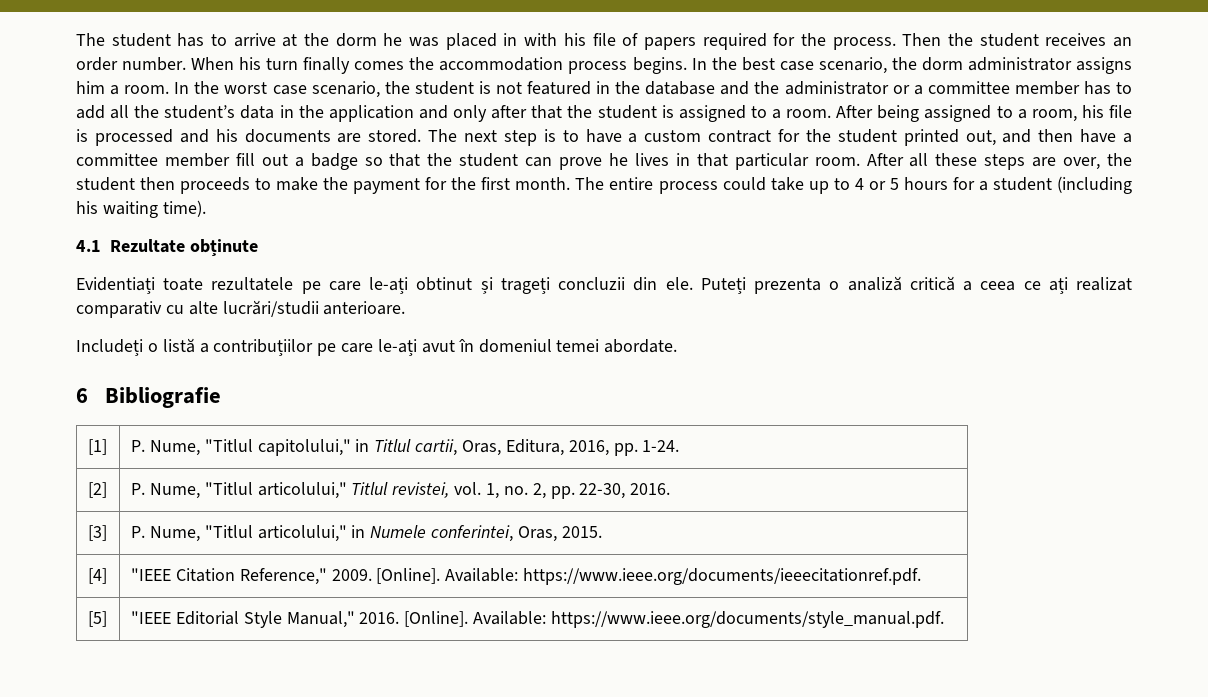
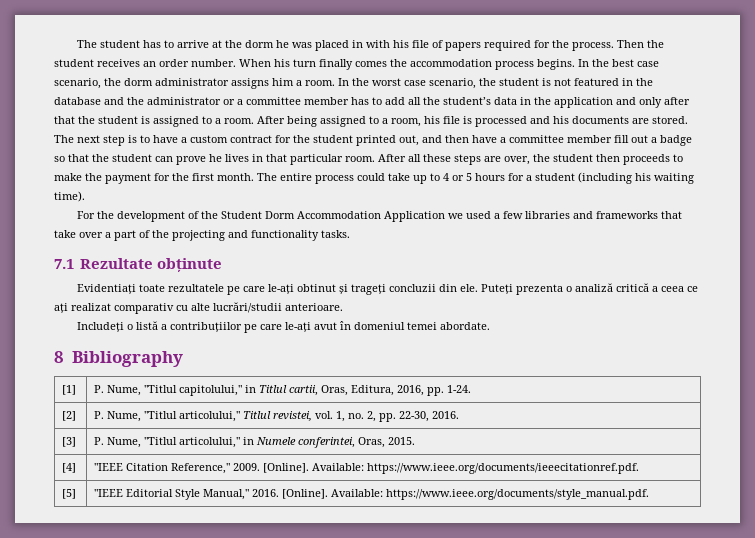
- 4.1 Rezultate obținute
+ For the development of the Student Dorm Accommodation Application we used a few libraries and frameworks that take over a part of the projecting and functionality tasks.
+ 7.1 Rezultate obținute
- 6 Bibliografie
+ 8 Bibliography

